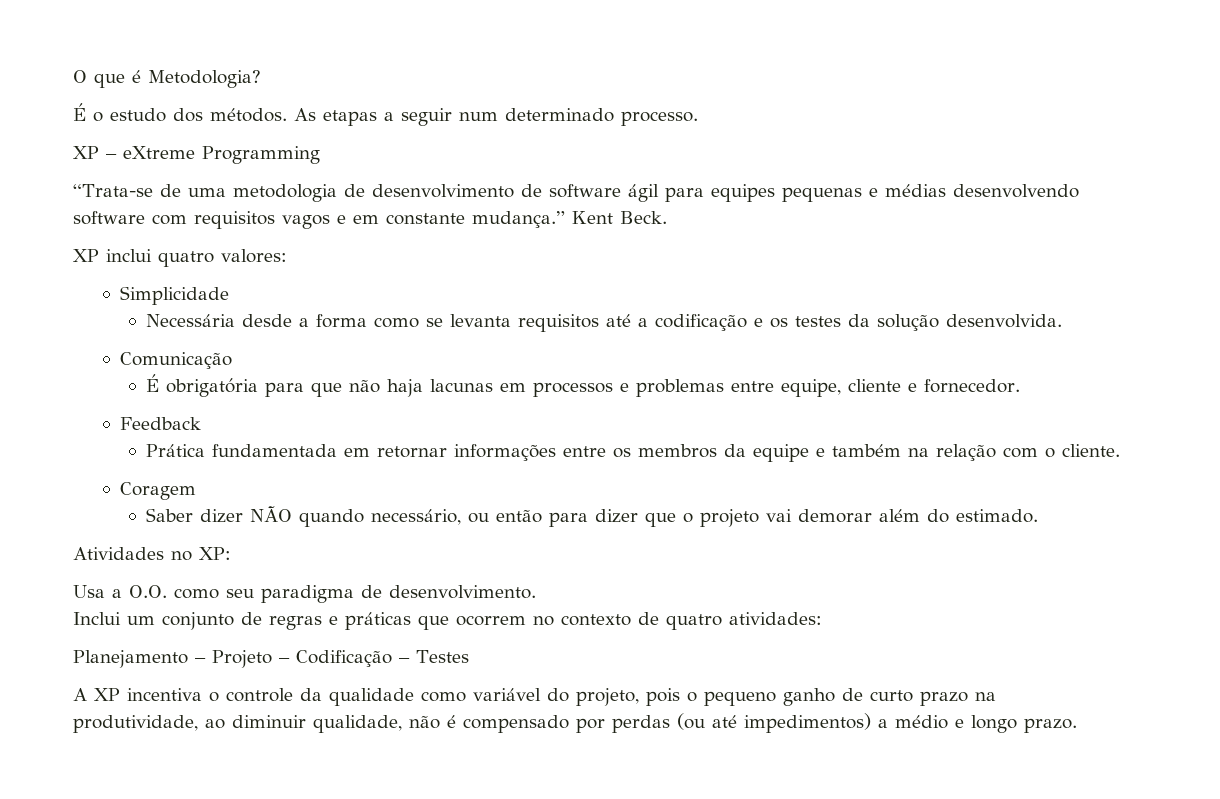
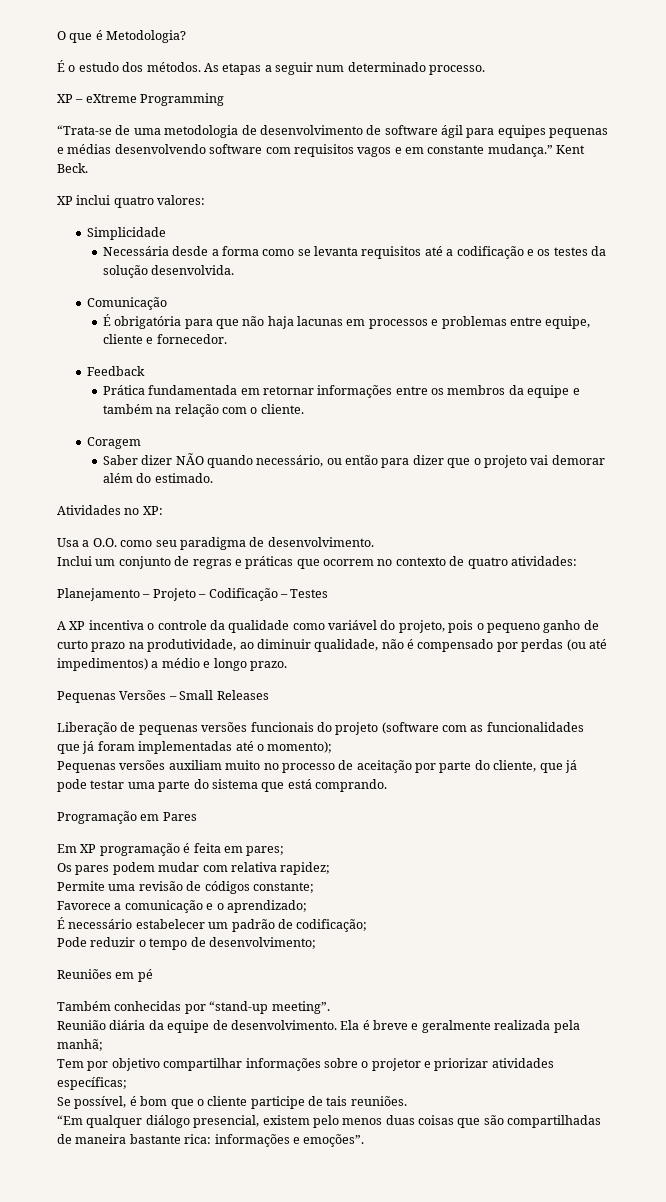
+ Pequenas Versões – Small Releases
+ Liberação de pequenas versões funcionais do projeto (software com as funcionalidades que já foram implementadas até o momento);
+ Pequenas versões auxiliam muito no processo de aceitação por parte do cliente, que já pode testar uma parte do sistema que está comprando.
+ Programação em Pares
+ Em XP programação é feita em pares;
+ Os pares podem mudar com relativa rapidez;
+ Permite uma revisão de códigos constante;
+ Favorece a comunicação e o aprendizado;
+ É necessário estabelecer um padrão de codificação;
+ Pode reduzir o tempo de desenvolvimento;
+ Reuniões em pé
+ Também conhecidas por “stand-up meeting”.
+ Reunião diária da equipe de desenvolvimento. Ela é breve e geralmente realizada pela manhã;
+ Tem por objetivo compartilhar informações sobre o projetor e priorizar atividades específicas;
+ Se possível, é bom que o cliente participe de tais reuniões.
+ “Em qualquer diálogo presencial, existem pelo menos duas coisas que são compartilhadas de maneira bastante rica: informações e emoções”.

